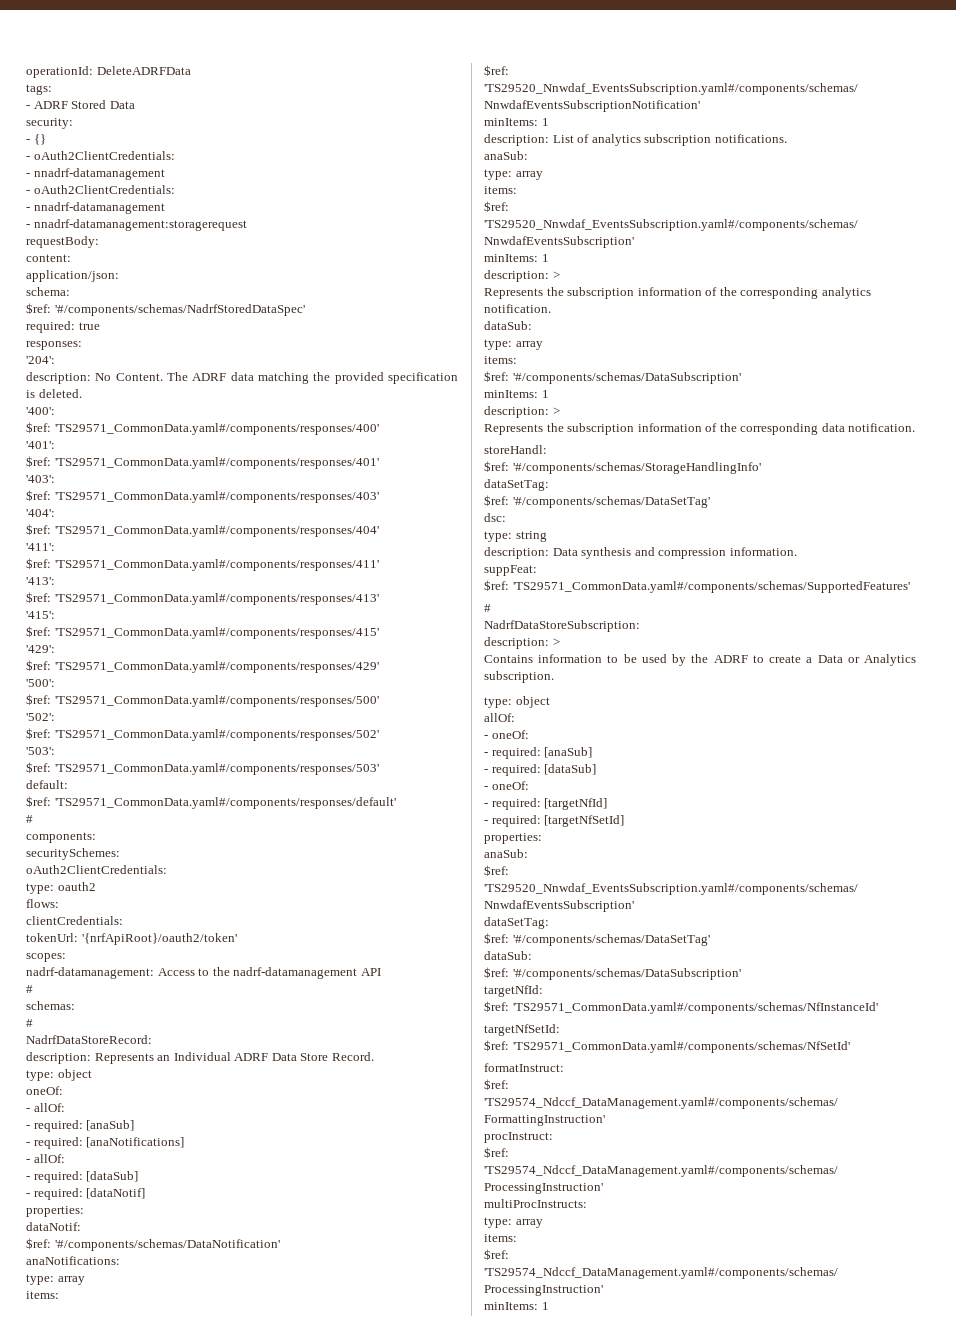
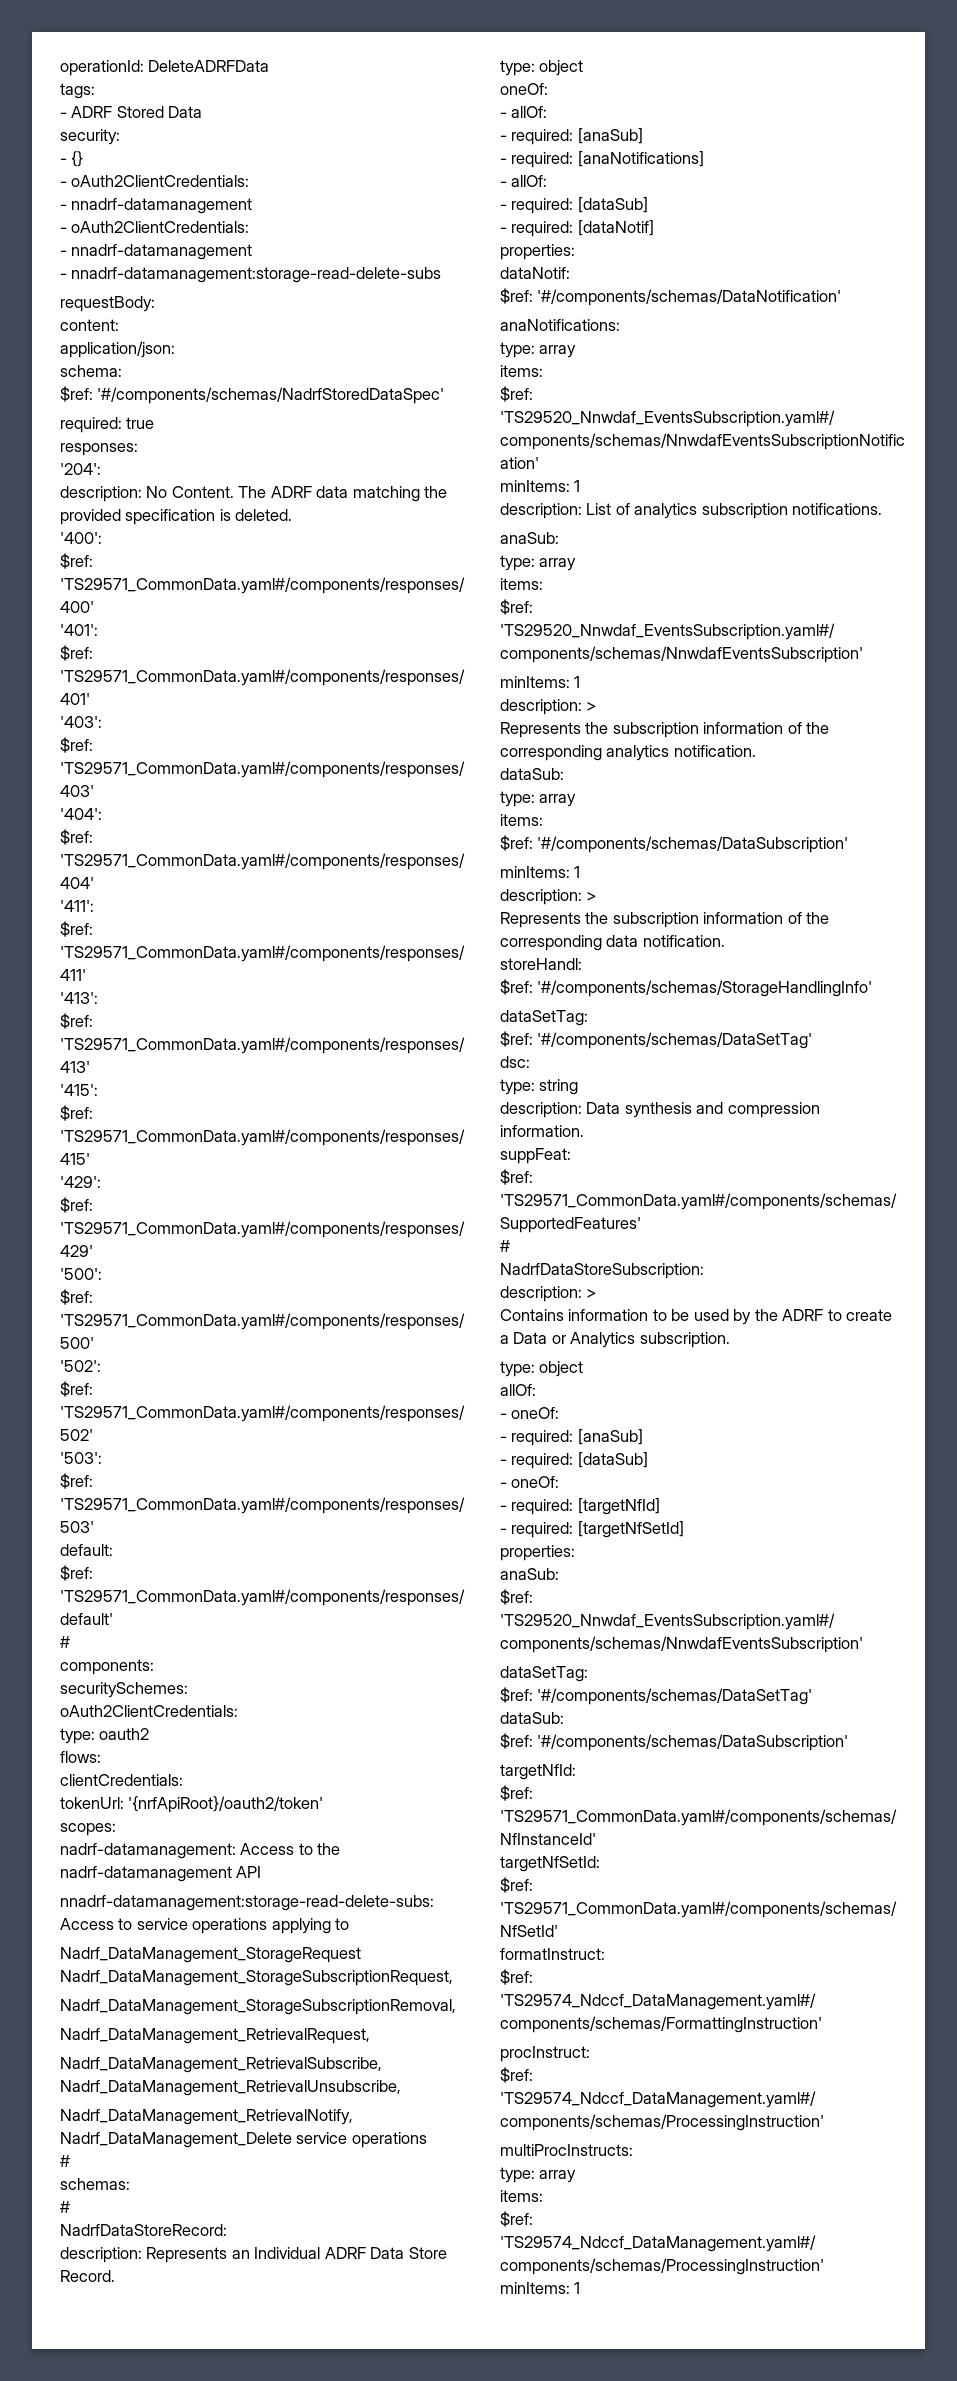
- - nnadrf-datamanagement:storagerequest
+ - nnadrf-datamanagement:storage-read-delete-subs
+ nnadrf-datamanagement:storage-read-delete-subs: Access to service operations applying to
+ Nadrf_DataManagement_StorageRequest Nadrf_DataManagement_StorageSubscriptionRequest,
+ Nadrf_DataManagement_StorageSubscriptionRemoval,
+ Nadrf_DataManagement_RetrievalRequest,
+ Nadrf_DataManagement_RetrievalSubscribe, Nadrf_DataManagement_RetrievalUnsubscribe,
+ Nadrf_DataManagement_RetrievalNotify, Nadrf_DataManagement_Delete service operations

